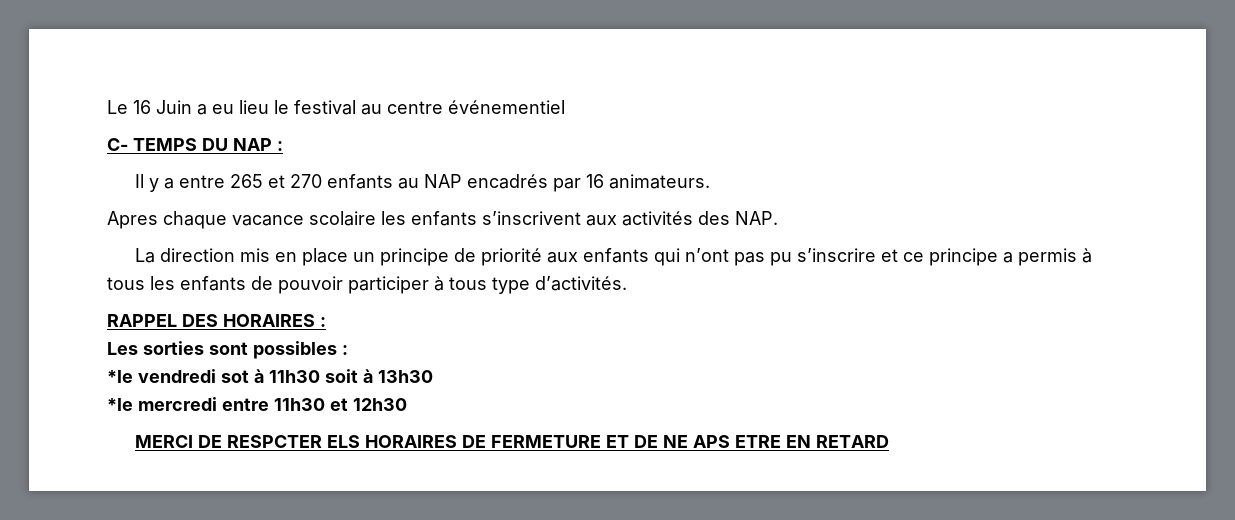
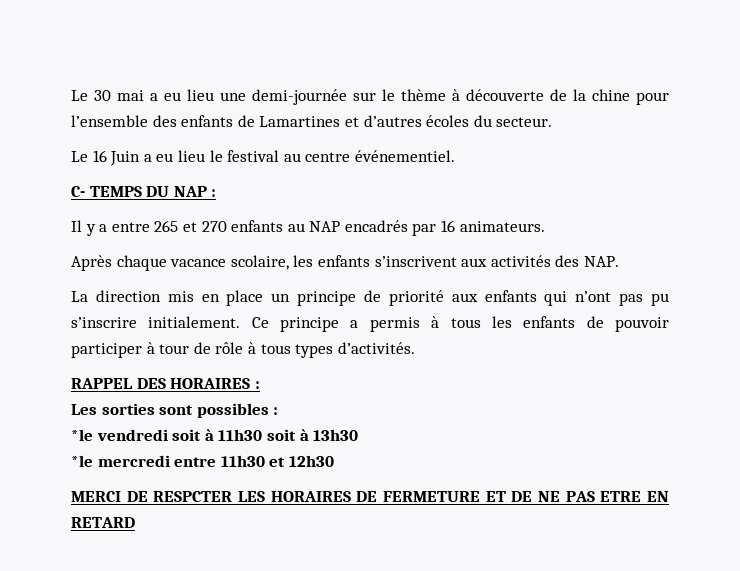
- Le 16 Juin a eu lieu le festival au centre événementiel
+ Le 30 mai a eu lieu une demi-journée sur le thème à découverte de la chine pour l’ensemble des enfants de Lamartines et d’autres écoles du secteur.
+ Le 16 Juin a eu lieu le festival au centre événementiel.
- Apres chaque vacance scolaire les enfants s’inscrivent aux activités des NAP.
+ Après chaque vacance scolaire, les enfants s’inscrivent aux activités des NAP.
- La direction mis en place un principe de priorité aux enfants qui n’ont pas pu s’inscrire et ce principe a permis à tous les enfants de pouvoir participer à tous type d’activités.
+ La direction mis en place un principe de priorité aux enfants qui n’ont pas pu s’inscrire initialement. Ce principe a permis à tous les enfants de pouvoir participer à tour de rôle à tous types d’activités.
- *le vendredi sot à 11h30 soit à 13h30
+ *le vendredi soit à 11h30 soit à 13h30
- MERCI DE RESPCTER ELS HORAIRES DE FERMETURE ET DE NE APS ETRE EN RETARD
+ MERCI DE RESPCTER LES HORAIRES DE FERMETURE ET DE NE PAS ETRE EN RETARD

